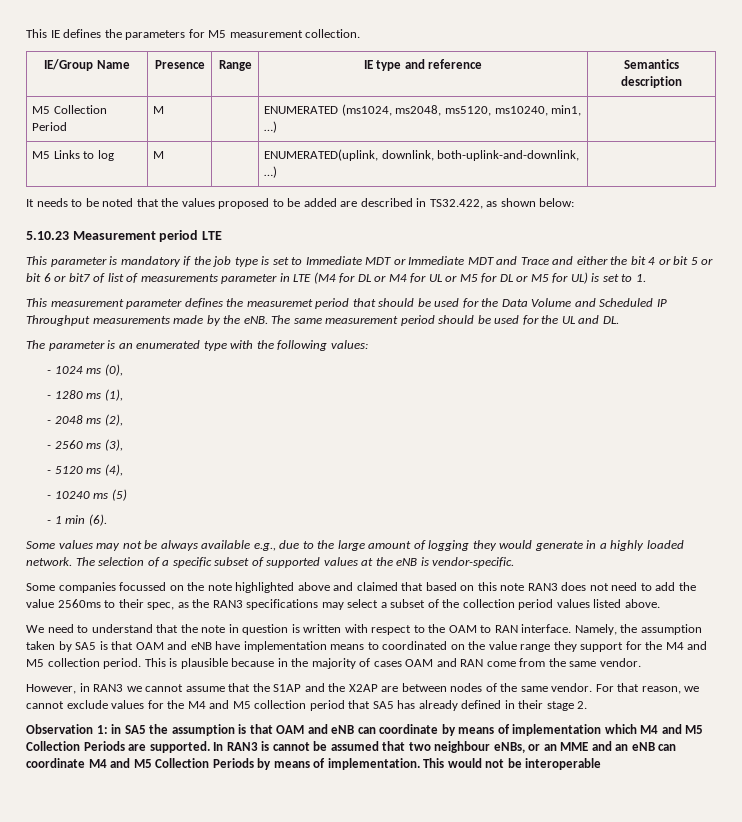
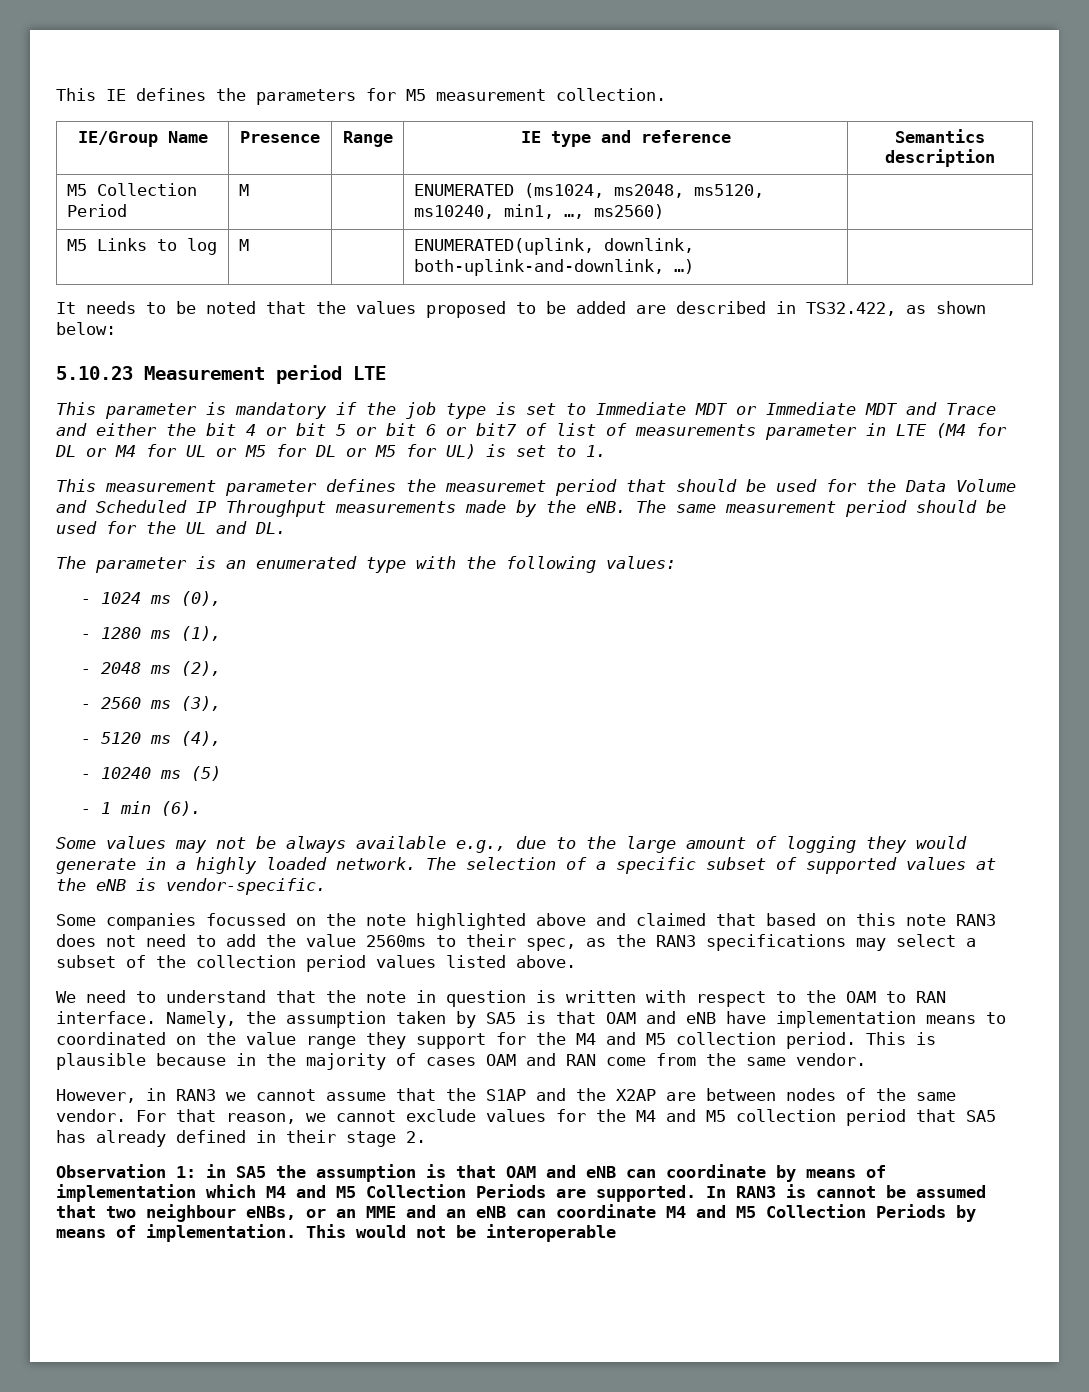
- M5 Collection Period | M | | ENUMERATED (ms1024, ms2048, ms5120, ms10240, min1, …) |
+ M5 Collection Period | M | | ENUMERATED (ms1024, ms2048, ms5120, ms10240, min1, …, ms2560) |

